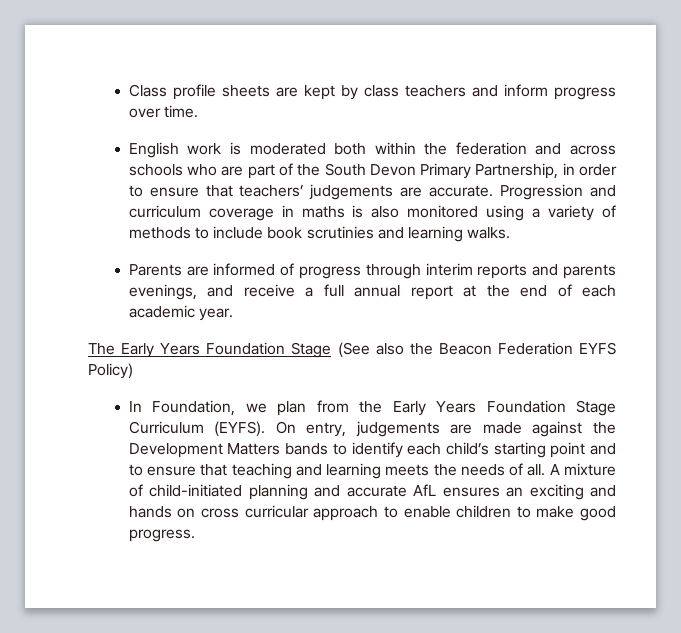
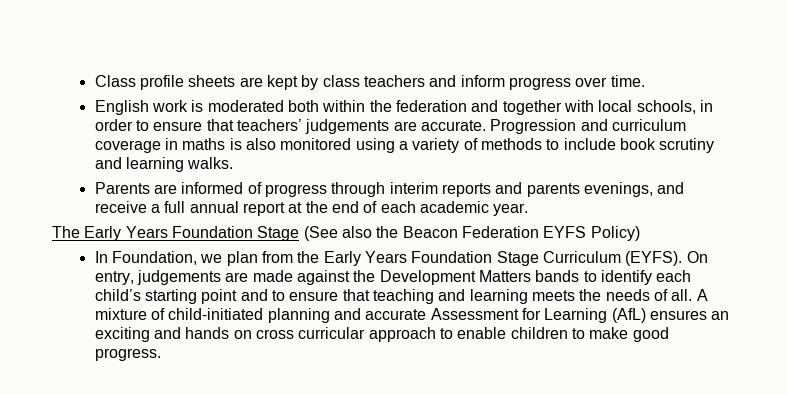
- English work is moderated both within the federation and across schools who are part of the South Devon Primary Partnership, in order to ensure that teachers’ judgements are accurate.
+ English work is moderated both within the federation and together with local schools, in order to ensure that teachers’ judgements are accurate.
- Progression and curriculum coverage in maths is also monitored using a variety of methods to include book scrutinies and learning walks.
+ Progression and curriculum coverage in maths is also monitored using a variety of methods to include book scrutiny and learning walks.
- A mixture of child-initiated planning and accurate AfL ensures an exciting and hands on cross curricular approach to enable children to make good progress.
+ A mixture of child-initiated planning and accurate Assessment for Learning (AfL) ensures an exciting and hands on cross curricular approach to enable children to make good progress.

